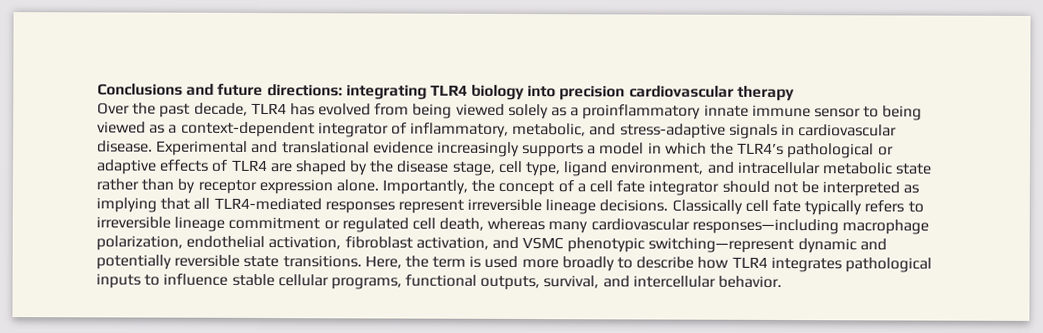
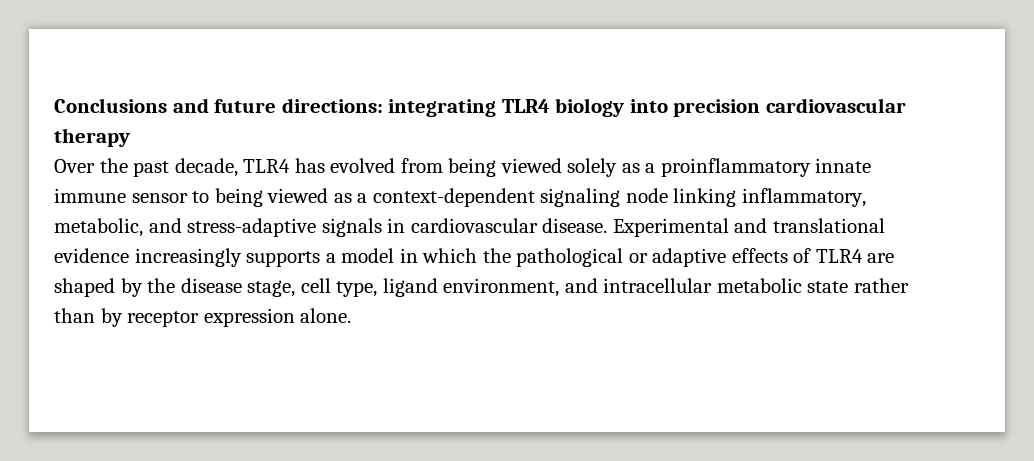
- Over the past decade, TLR4 has evolved from being viewed solely as a proinflammatory innate immune sensor to being viewed as a context-dependent integrator of inflammatory, metabolic, and stress-adaptive signals in cardiovascular disease.
+ Over the past decade, TLR4 has evolved from being viewed solely as a proinflammatory innate immune sensor to being viewed as a context-dependent signaling node linking inflammatory, metabolic, and stress-adaptive signals in cardiovascular disease.
- Experimental and translational evidence increasingly supports a model in which the TLR4’s pathological or adaptive effects of TLR4 are shaped by the disease stage, cell type, ligand environment, and intracellular metabolic state rather than by receptor expression alone. Importantly, the concept of a cell fate integrator should not be interpreted as implying that all TLR4-mediated responses represent irreversible lineage decisions. Classically cell fate typically refers to irreversible lineage commitment or regulated cell death, whereas many cardiovascular responses—including macrophage polarization, endothelial activation, fibroblast activation, and VSMC phenotypic switching—represent dynamic and potentially reversible state transitions. Here, the term is used more broadly to describe how TLR4 integrates pathological inputs to influence stable cellular programs, functional outputs, survival, and intercellular behavior.
+ Experimental and translational evidence increasingly supports a model in which the pathological or adaptive effects of TLR4 are shaped by the disease stage, cell type, ligand environment, and intracellular metabolic state rather than by receptor expression alone.

